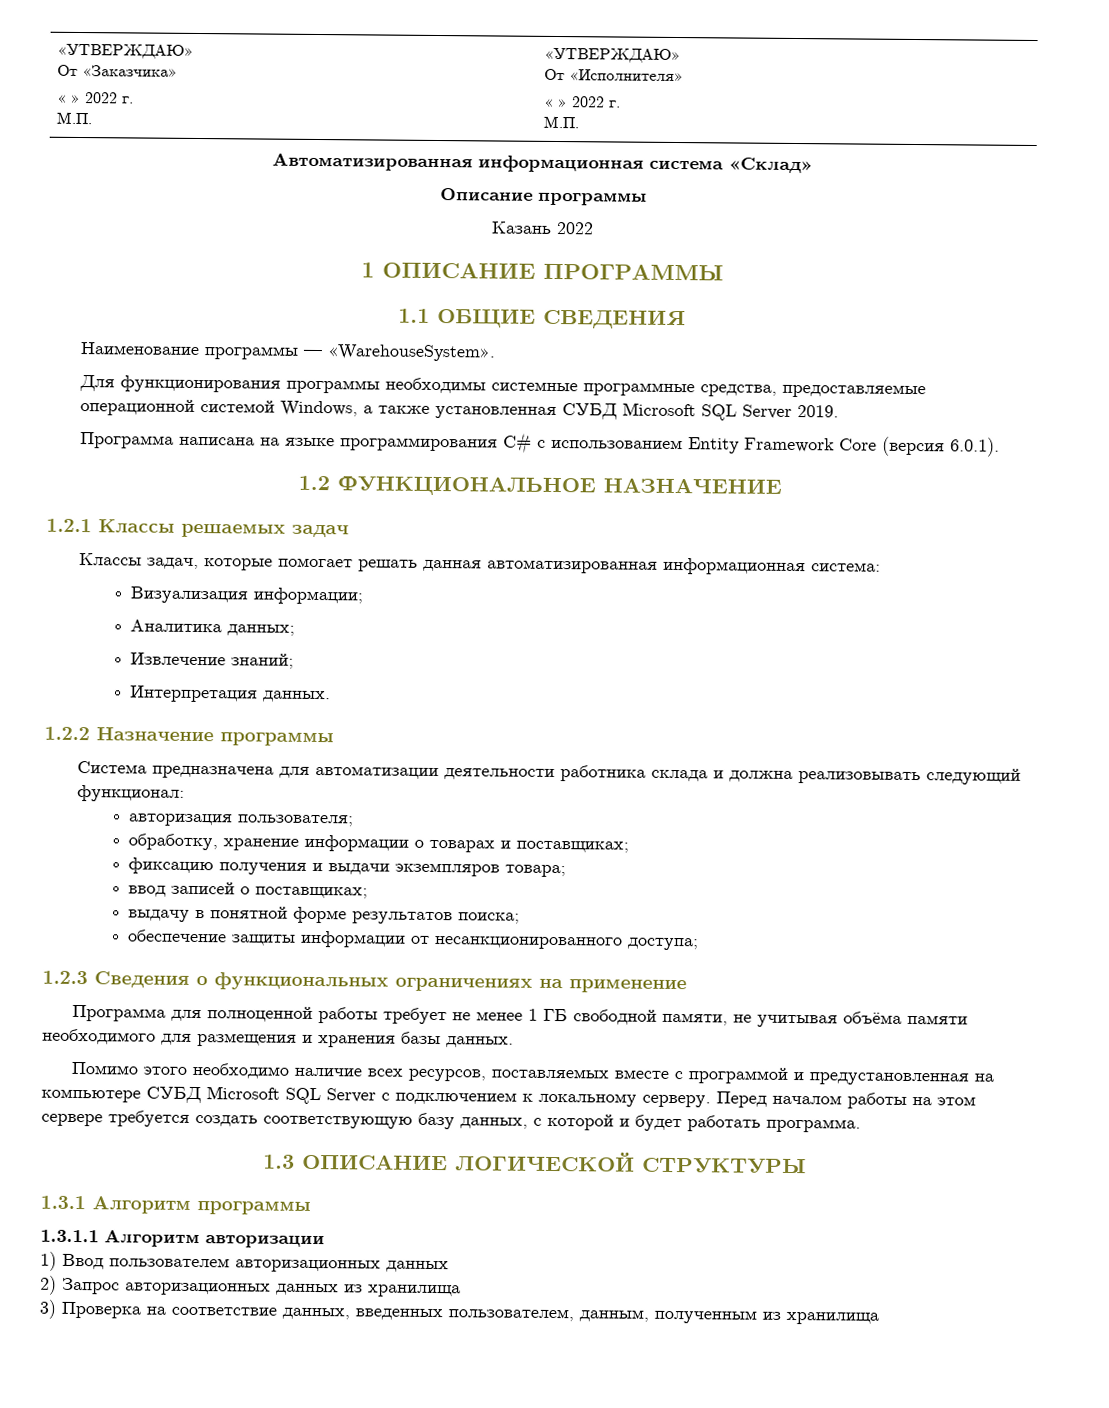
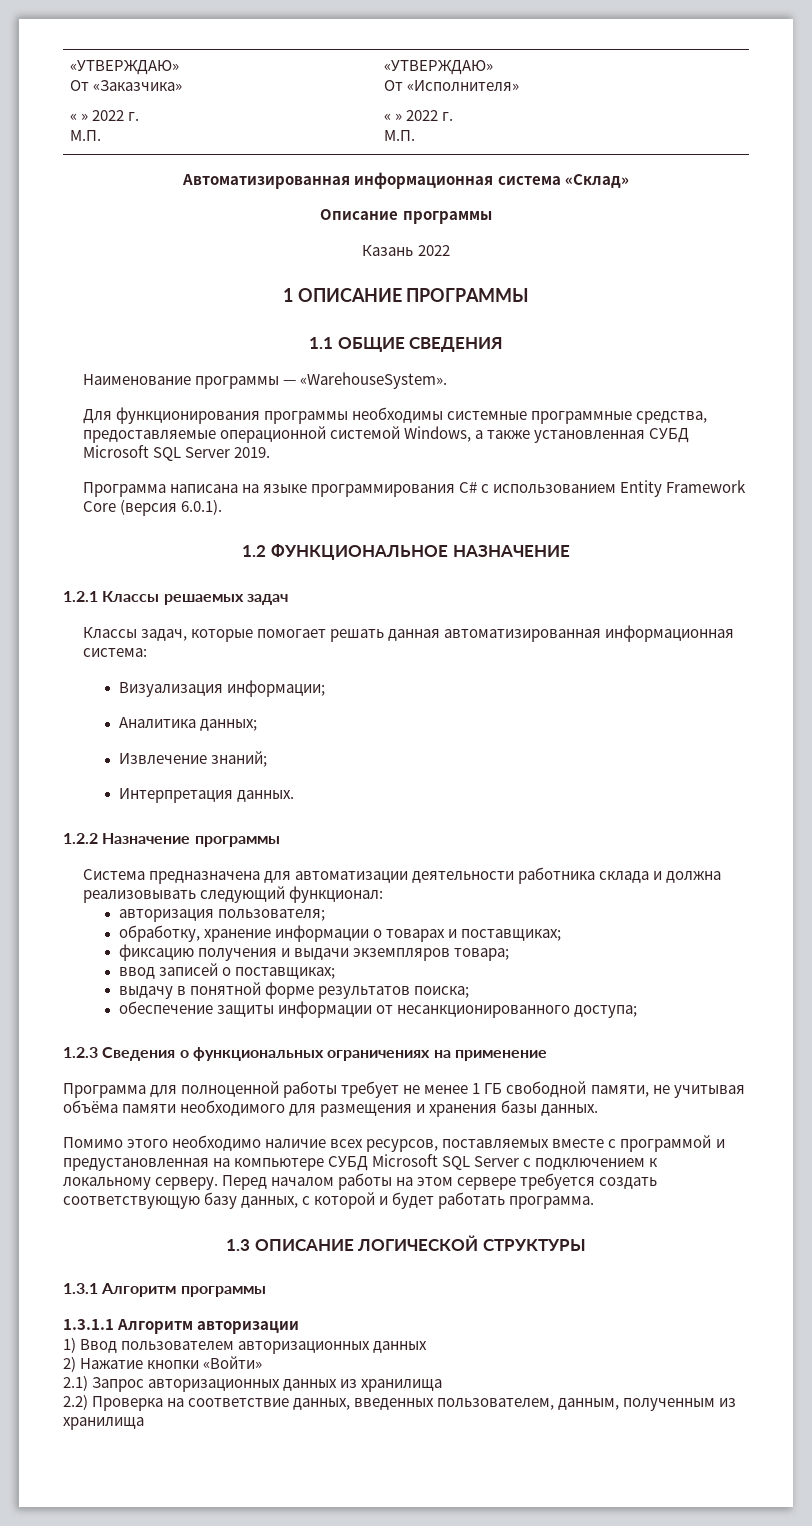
- 2) Запрос авторизационных данных из хранилища
+ 2) Нажатие кнопки «Войти»
+ 2.1) Запрос авторизационных данных из хранилища
- 3) Проверка на соответствие данных, введенных пользователем, данным, полученным из хранилища
+ 2.2) Проверка на соответствие данных, введенных пользователем, данным, полученным из хранилища

